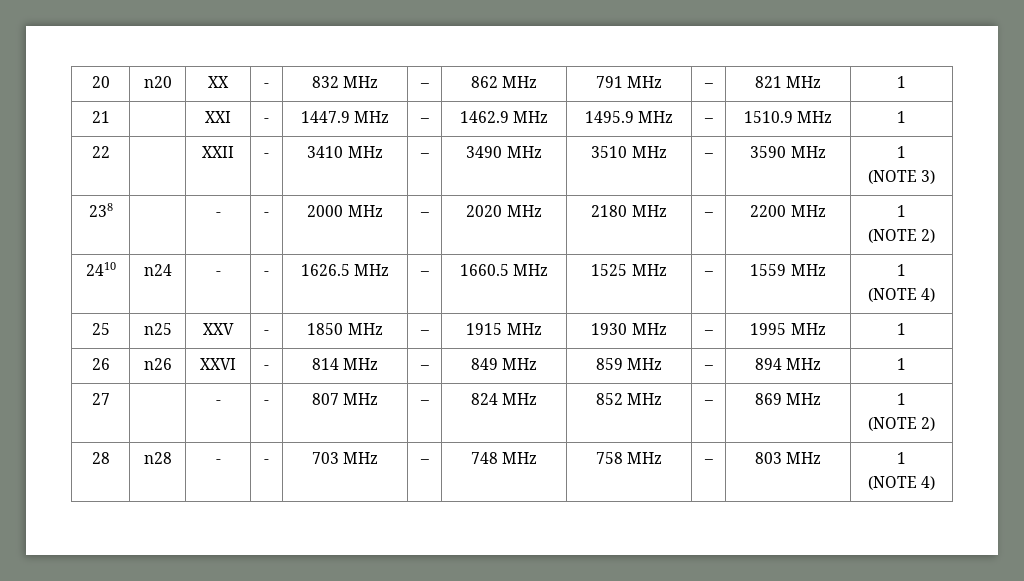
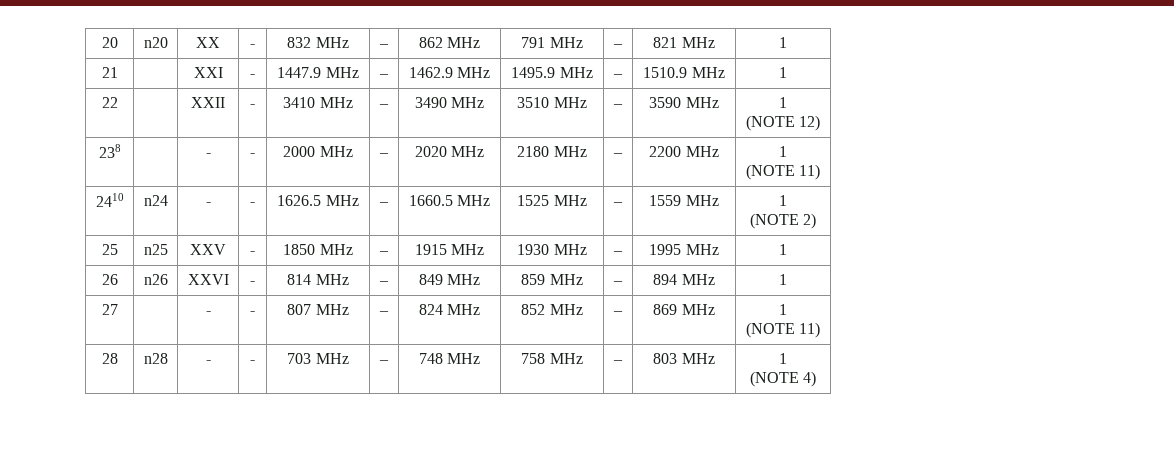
  22 | | XXII | - | 3410 MHz | – | 3490 MHz | 3510 MHz | – | 3590 MHz | 1
- (NOTE 3)
+ (NOTE 12)
  238 | | - | - | 2000 MHz | – | 2020 MHz | 2180 MHz | – | 2200 MHz | 1
- (NOTE 2)
+ (NOTE 11)
  2410 | n24 | - | - | 1626.5 MHz | – | 1660.5 MHz | 1525 MHz | – | 1559 MHz | 1
- (NOTE 4)
+ (NOTE 2)
  27 | | - | - | 807 MHz | – | 824 MHz | 852 MHz | – | 869 MHz | 1
- (NOTE 2)
+ (NOTE 11)

